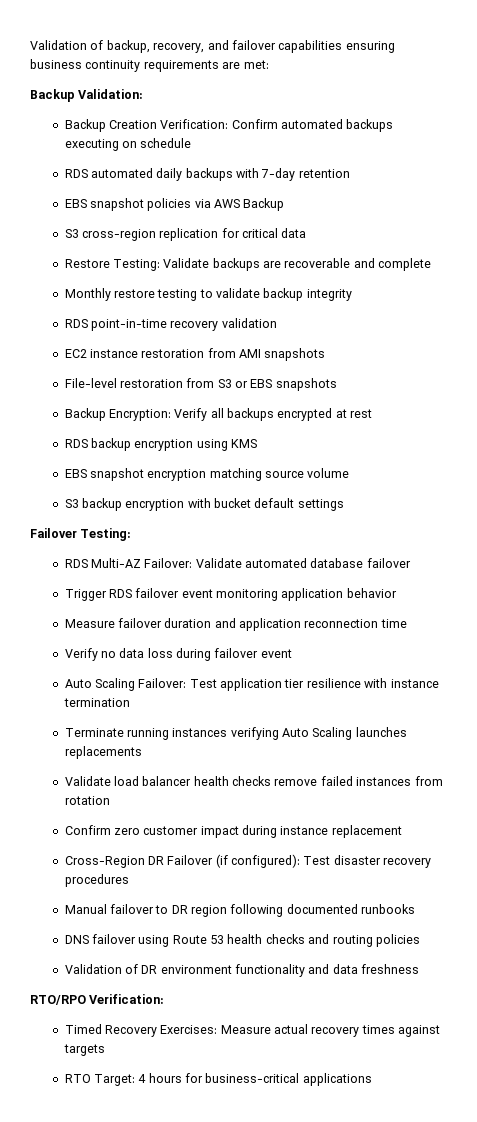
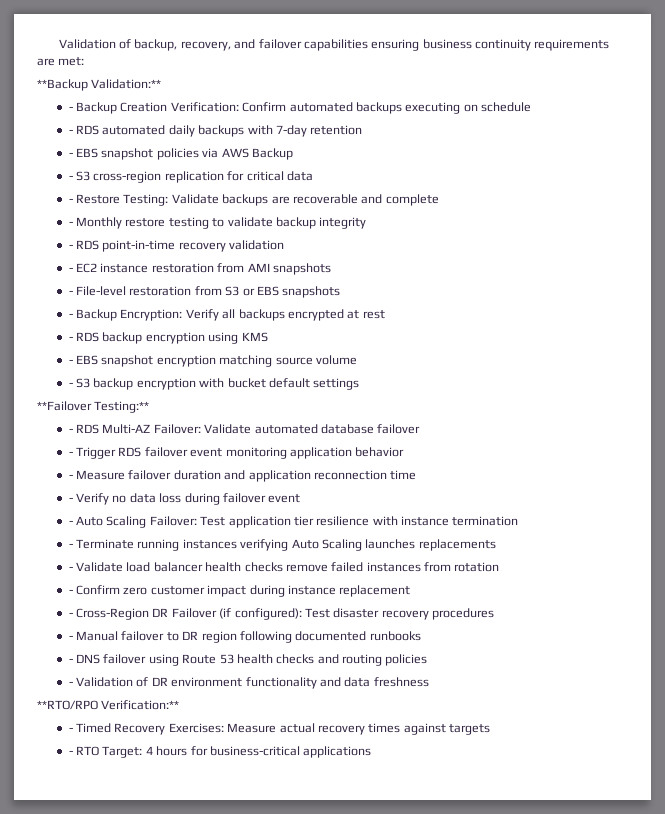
- Backup Validation:
- Backup Creation Verification: Confirm automated backups executing on schedule
+ **Backup Validation:**
+ - Backup Creation Verification: Confirm automated backups executing on schedule
- RDS automated daily backups with 7-day retention
+ - RDS automated daily backups with 7-day retention
- EBS snapshot policies via AWS Backup
+ - EBS snapshot policies via AWS Backup
- S3 cross-region replication for critical data
+ - S3 cross-region replication for critical data
- Restore Testing: Validate backups are recoverable and complete
+ - Restore Testing: Validate backups are recoverable and complete
- Monthly restore testing to validate backup integrity
+ - Monthly restore testing to validate backup integrity
- RDS point-in-time recovery validation
+ - RDS point-in-time recovery validation
- EC2 instance restoration from AMI snapshots
+ - EC2 instance restoration from AMI snapshots
- File-level restoration from S3 or EBS snapshots
+ - File-level restoration from S3 or EBS snapshots
- Backup Encryption: Verify all backups encrypted at rest
+ - Backup Encryption: Verify all backups encrypted at rest
- RDS backup encryption using KMS
+ - RDS backup encryption using KMS
- EBS snapshot encryption matching source volume
+ - EBS snapshot encryption matching source volume
- S3 backup encryption with bucket default settings
+ - S3 backup encryption with bucket default settings
- Failover Testing:
- RDS Multi-AZ Failover: Validate automated database failover
+ **Failover Testing:**
+ - RDS Multi-AZ Failover: Validate automated database failover
- Trigger RDS failover event monitoring application behavior
+ - Trigger RDS failover event monitoring application behavior
- Measure failover duration and application reconnection time
+ - Measure failover duration and application reconnection time
- Verify no data loss during failover event
+ - Verify no data loss during failover event
- Auto Scaling Failover: Test application tier resilience with instance termination
+ - Auto Scaling Failover: Test application tier resilience with instance termination
- Terminate running instances verifying Auto Scaling launches replacements
+ - Terminate running instances verifying Auto Scaling launches replacements
- Validate load balancer health checks remove failed instances from rotation
+ - Validate load balancer health checks remove failed instances from rotation
- Confirm zero customer impact during instance replacement
+ - Confirm zero customer impact during instance replacement
- Cross-Region DR Failover (if configured): Test disaster recovery procedures
+ - Cross-Region DR Failover (if configured): Test disaster recovery procedures
- Manual failover to DR region following documented runbooks
+ - Manual failover to DR region following documented runbooks
- DNS failover using Route 53 health checks and routing policies
+ - DNS failover using Route 53 health checks and routing policies
- Validation of DR environment functionality and data freshness
+ - Validation of DR environment functionality and data freshness
- RTO/RPO Verification:
- Timed Recovery Exercises: Measure actual recovery times against targets
+ **RTO/RPO Verification:**
+ - Timed Recovery Exercises: Measure actual recovery times against targets
- RTO Target: 4 hours for business-critical applications
+ - RTO Target: 4 hours for business-critical applications

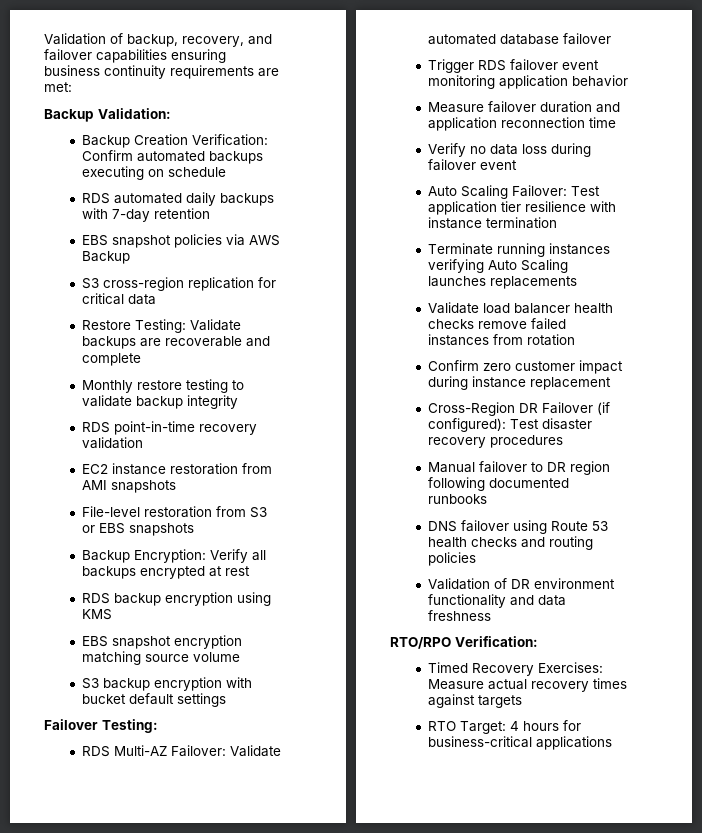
- **Backup Validation:**
- - Backup Creation Verification: Confirm automated backups executing on schedule
+ Backup Validation:
+ Backup Creation Verification: Confirm automated backups executing on schedule
- - RDS automated daily backups with 7-day retention
+ RDS automated daily backups with 7-day retention
- - EBS snapshot policies via AWS Backup
+ EBS snapshot policies via AWS Backup
- - S3 cross-region replication for critical data
+ S3 cross-region replication for critical data
- - Restore Testing: Validate backups are recoverable and complete
+ Restore Testing: Validate backups are recoverable and complete
- - Monthly restore testing to validate backup integrity
+ Monthly restore testing to validate backup integrity
- - RDS point-in-time recovery validation
+ RDS point-in-time recovery validation
- - EC2 instance restoration from AMI snapshots
+ EC2 instance restoration from AMI snapshots
- - File-level restoration from S3 or EBS snapshots
+ File-level restoration from S3 or EBS snapshots
- - Backup Encryption: Verify all backups encrypted at rest
+ Backup Encryption: Verify all backups encrypted at rest
- - RDS backup encryption using KMS
+ RDS backup encryption using KMS
- - EBS snapshot encryption matching source volume
+ EBS snapshot encryption matching source volume
- - S3 backup encryption with bucket default settings
+ S3 backup encryption with bucket default settings
- **Failover Testing:**
- - RDS Multi-AZ Failover: Validate automated database failover
+ Failover Testing:
+ RDS Multi-AZ Failover: Validate automated database failover
- - Trigger RDS failover event monitoring application behavior
+ Trigger RDS failover event monitoring application behavior
- - Measure failover duration and application reconnection time
+ Measure failover duration and application reconnection time
- - Verify no data loss during failover event
+ Verify no data loss during failover event
- - Auto Scaling Failover: Test application tier resilience with instance termination
+ Auto Scaling Failover: Test application tier resilience with instance termination
- - Terminate running instances verifying Auto Scaling launches replacements
+ Terminate running instances verifying Auto Scaling launches replacements
- - Validate load balancer health checks remove failed instances from rotation
+ Validate load balancer health checks remove failed instances from rotation
- - Confirm zero customer impact during instance replacement
+ Confirm zero customer impact during instance replacement
- - Cross-Region DR Failover (if configured): Test disaster recovery procedures
+ Cross-Region DR Failover (if configured): Test disaster recovery procedures
- - Manual failover to DR region following documented runbooks
+ Manual failover to DR region following documented runbooks
- - DNS failover using Route 53 health checks and routing policies
+ DNS failover using Route 53 health checks and routing policies
- - Validation of DR environment functionality and data freshness
+ Validation of DR environment functionality and data freshness
- **RTO/RPO Verification:**
- - Timed Recovery Exercises: Measure actual recovery times against targets
+ RTO/RPO Verification:
+ Timed Recovery Exercises: Measure actual recovery times against targets
- - RTO Target: 4 hours for business-critical applications
+ RTO Target: 4 hours for business-critical applications

